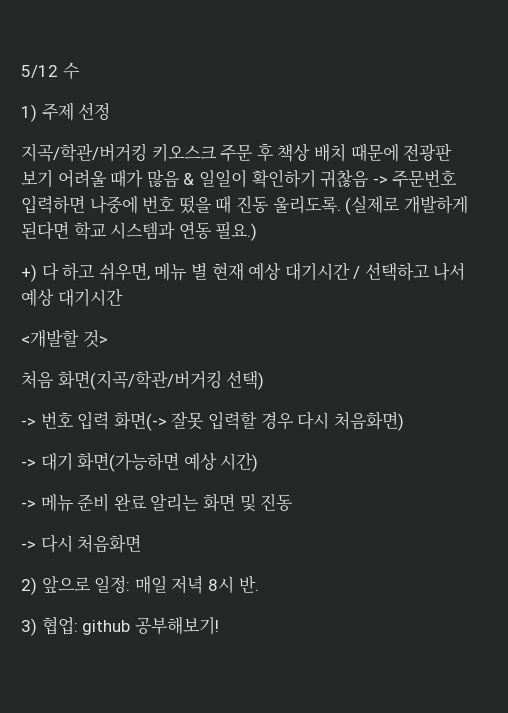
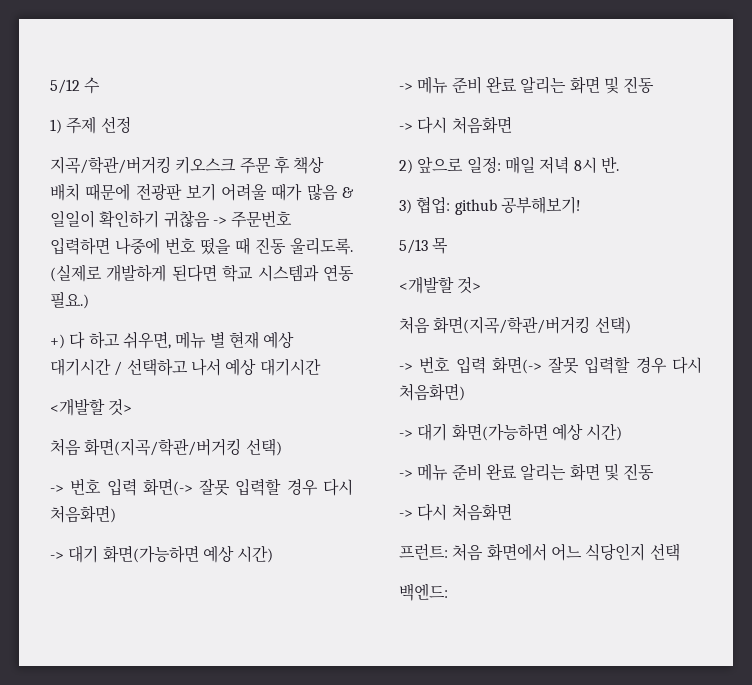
+ 5/13 목
+ <개발할 것>
+ 처음 화면(지곡/학관/버거킹 선택)
+ -> 번호 입력 화면(-> 잘못 입력할 경우 다시 처음화면)
+ -> 대기 화면(가능하면 예상 시간)
+ -> 메뉴 준비 완료 알리는 화면 및 진동
+ -> 다시 처음화면
+ 프런트: 처음 화면에서 어느 식당인지 선택
+ 백엔드:

